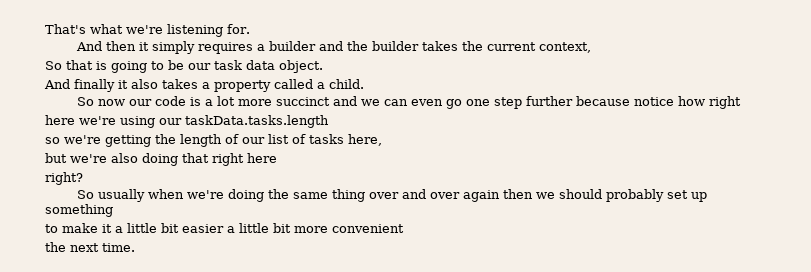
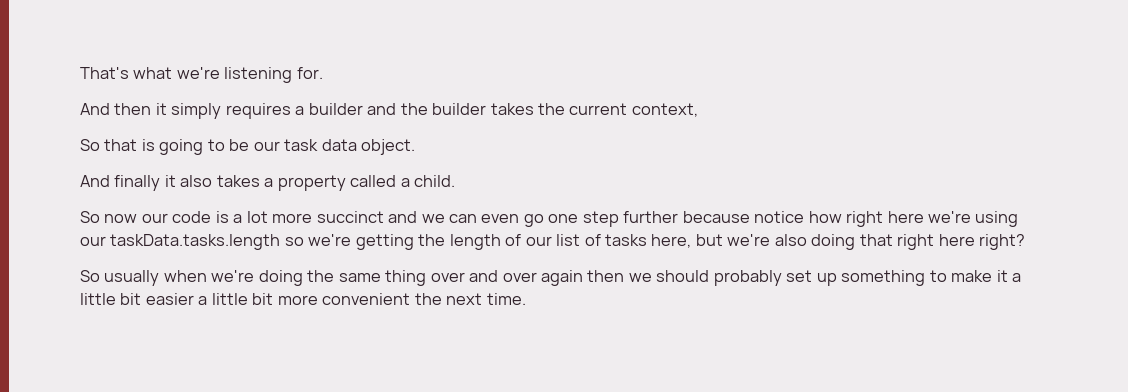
- So now our code is a lot more succinct and we can even go one step further because notice how right
- here we're using our taskData.tasks.length
- so we're getting the length of our list of tasks here,
- but we're also doing that right here
- right?
+ So now our code is a lot more succinct and we can even go one step further because notice how right here we're using our taskData.tasks.length so we're getting the length of our list of tasks here, but we're also doing that right here right?
- So usually when we're doing the same thing over and over again then we should probably set up something
- to make it a little bit easier a little bit more convenient
- the next time.
+ So usually when we're doing the same thing over and over again then we should probably set up something to make it a little bit easier a little bit more convenient the next time.

